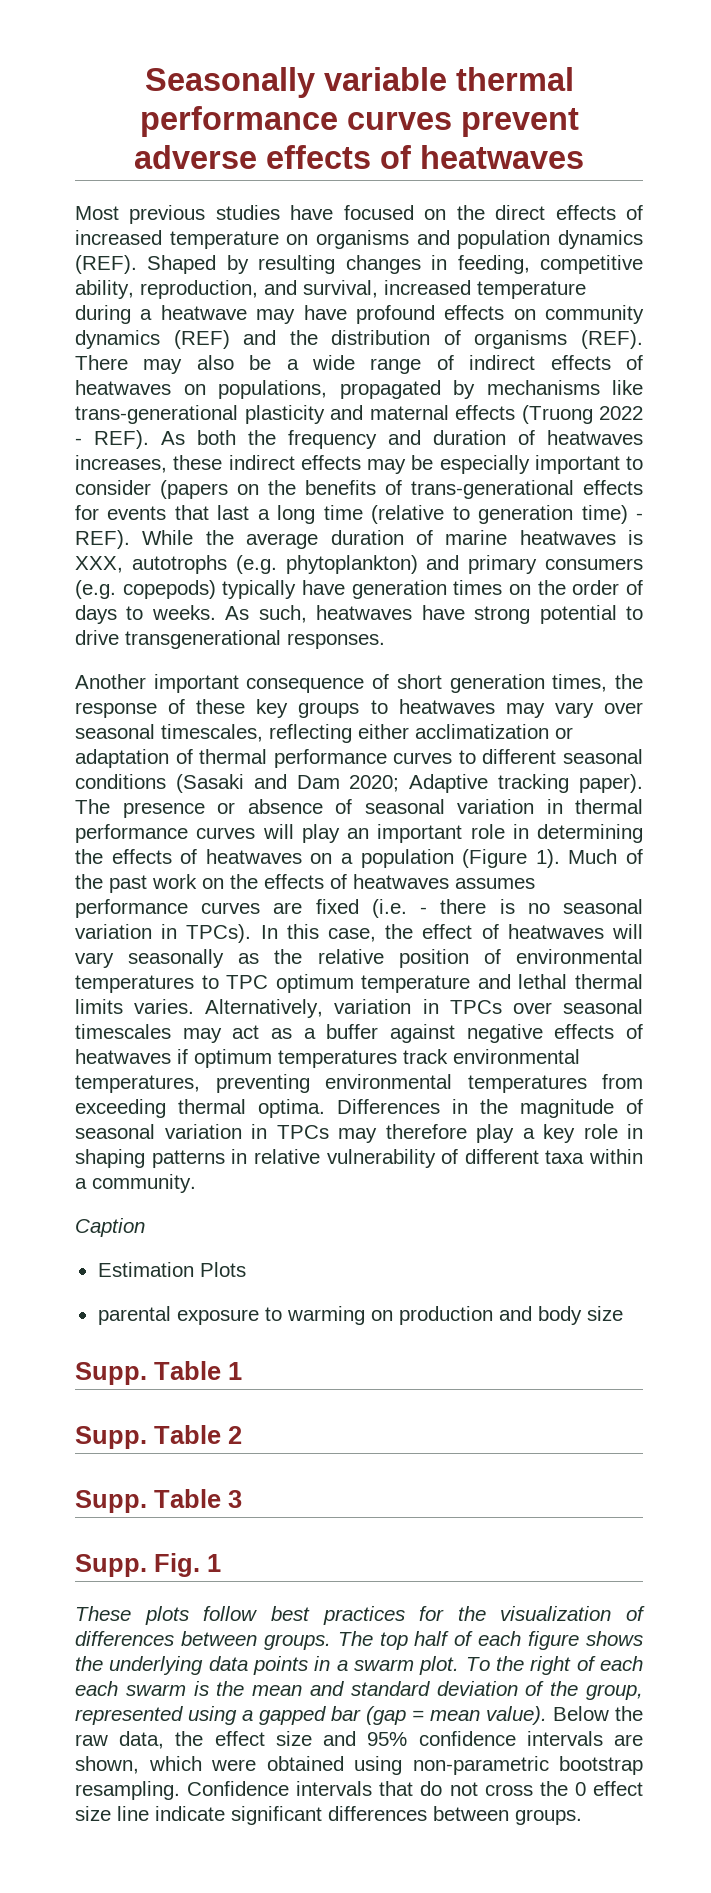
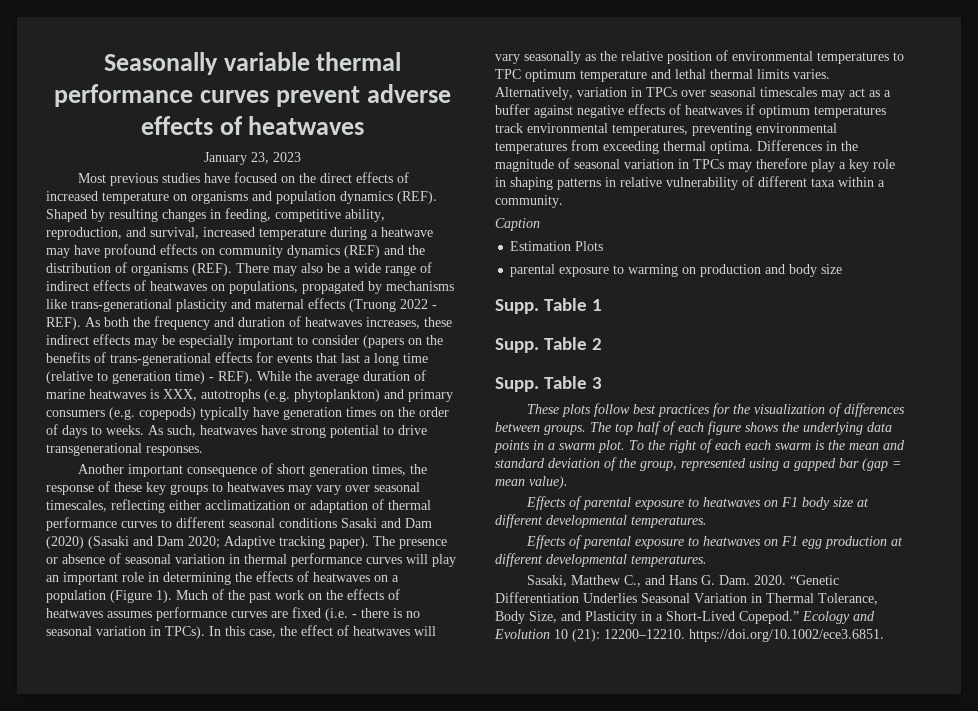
+ January 23, 2023
- Another important consequence of short generation times, the response of these key groups to heatwaves may vary over seasonal timescales, reflecting either acclimatization or adaptation of thermal performance curves to different seasonal conditions (Sasaki and Dam 2020; Adaptive tracking paper).
+ Another important consequence of short generation times, the response of these key groups to heatwaves may vary over seasonal timescales, reflecting either acclimatization or adaptation of thermal performance curves to different seasonal conditions Sasaki and Dam (2020) (Sasaki and Dam 2020; Adaptive tracking paper).
- Supp. Fig. 1
- To the right of each each swarm is the mean and standard deviation of the group, represented using a gapped bar (gap = mean value). Below the raw data, the effect size and 95% confidence intervals are shown, which were obtained using non-parametric bootstrap resampling. Confidence intervals that do not cross the 0 effect size line indicate significant differences between groups.
+ To the right of each each swarm is the mean and standard deviation of the group, represented using a gapped bar (gap = mean value).
+ Effects of parental exposure to heatwaves on F1 body size at different developmental temperatures.
+ Effects of parental exposure to heatwaves on F1 egg production at different developmental temperatures.
+ Sasaki, Matthew C., and Hans G. Dam. 2020. “Genetic Differentiation Underlies Seasonal Variation in Thermal Tolerance, Body Size, and Plasticity in a Short-Lived Copepod.” Ecology and Evolution 10 (21): 12200–12210. https://doi.org/10.1002/ece3.6851.

